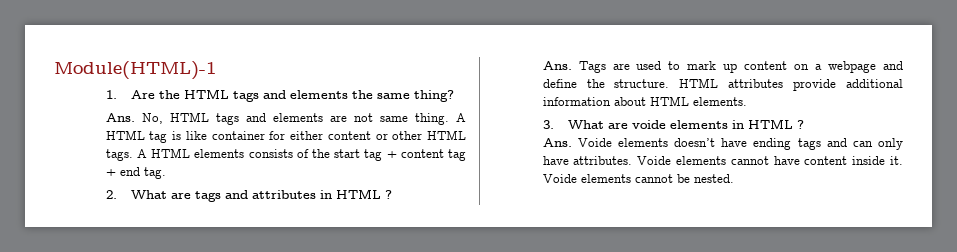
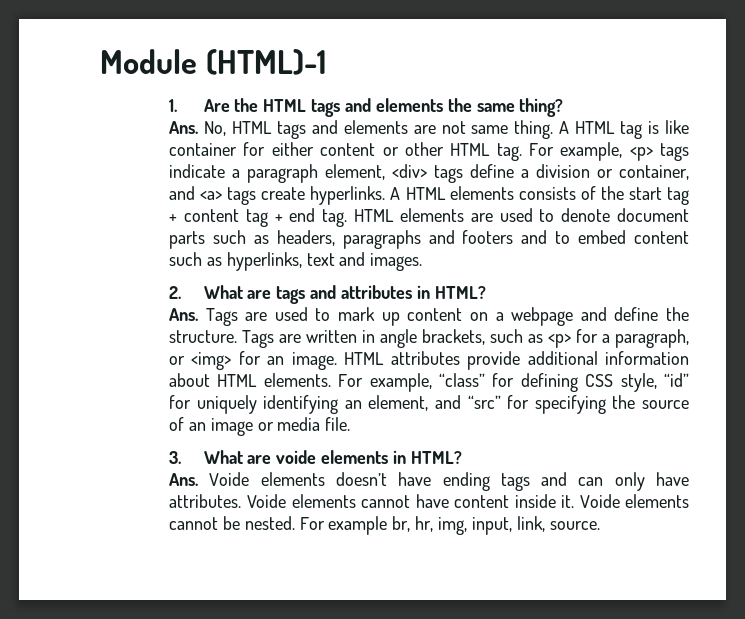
- Module(HTML)-1
+ Module (HTML)-1
- A HTML tag is like container for either content or other HTML tags.
+ A HTML tag is like container for either content or other HTML tag. For example, <p> tags indicate a paragraph element, <div> tags define a division or container, and <a> tags create hyperlinks.
+ HTML elements are used to denote document parts such as headers, paragraphs and footers and to embed content such as hyperlinks, text and images.
- 2. What are tags and attributes in HTML ?
+ 2. What are tags and attributes in HTML?
+ Tags are written in angle brackets, such as <p> for a paragraph, or <img> for an image.
+ For example, “class” for defining CSS style, “id” for uniquely identifying an element, and “src” for specifying the source of an image or media file.
- 3. What are voide elements in HTML ?
+ 3. What are voide elements in HTML?
+ For example br, hr, img, input, link, source.

